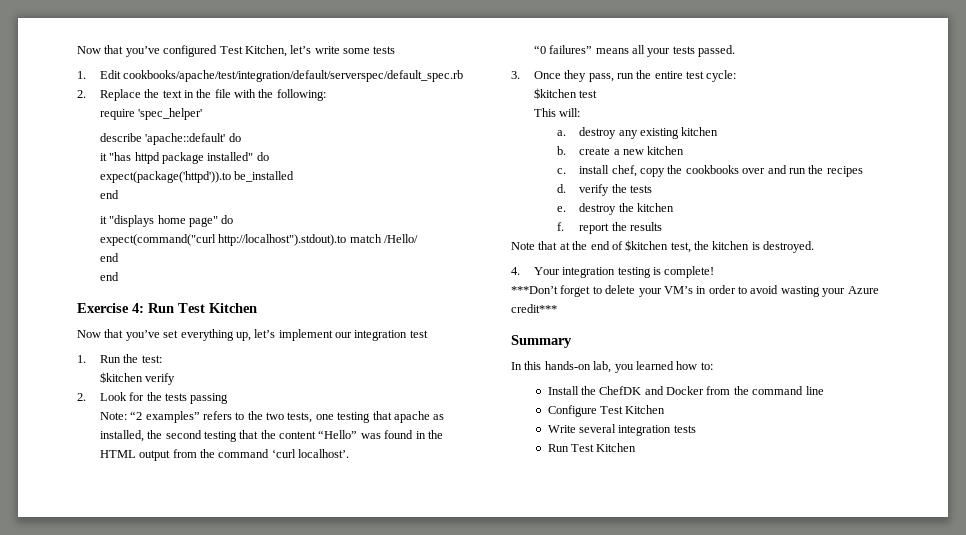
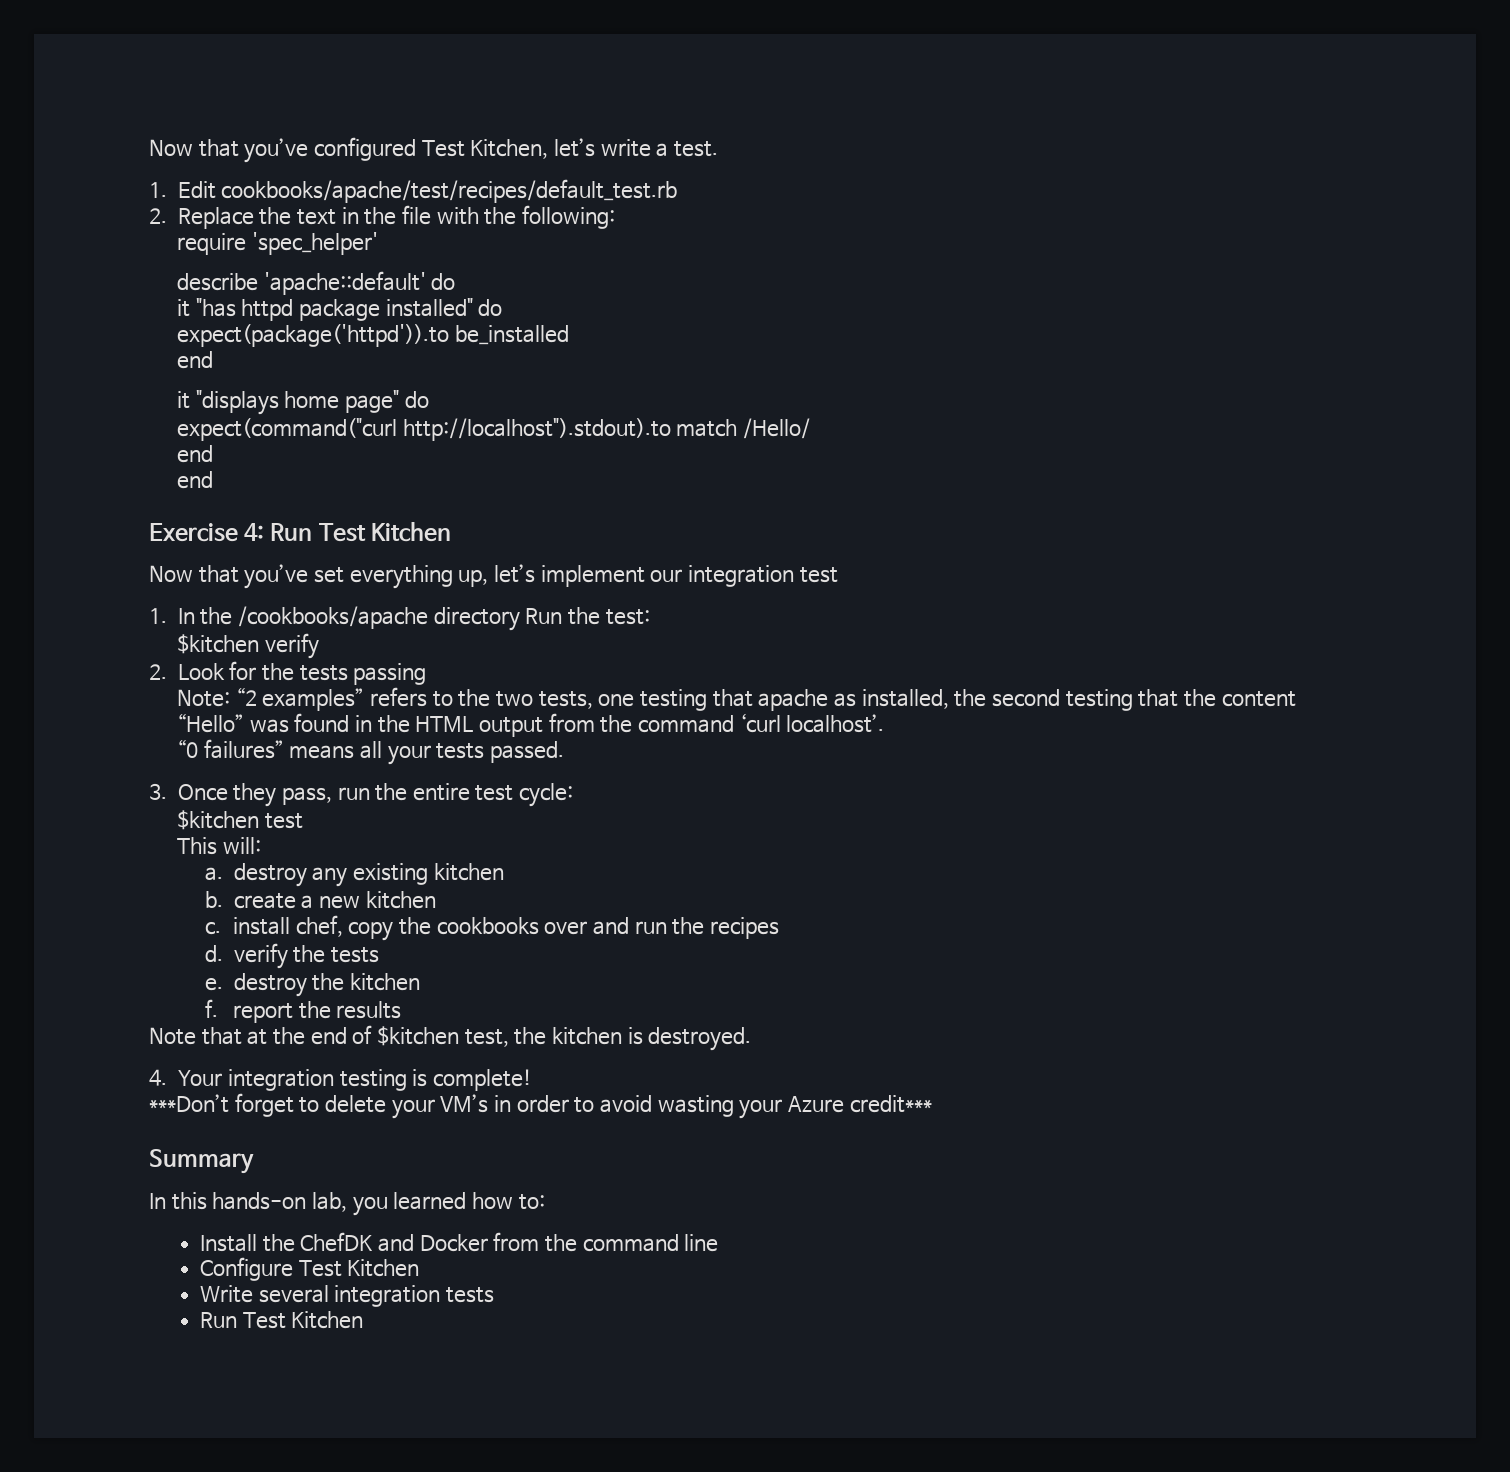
- Now that you’ve configured Test Kitchen, let’s write some tests
+ Now that you’ve configured Test Kitchen, let’s write a test.
- 1. Edit cookbooks/apache/test/integration/default/serverspec/default_spec.rb
+ 1. Edit cookbooks/apache/test/recipes/default_test.rb
- 1. Run the test:
+ 1. In the /cookbooks/apache directory Run the test:

